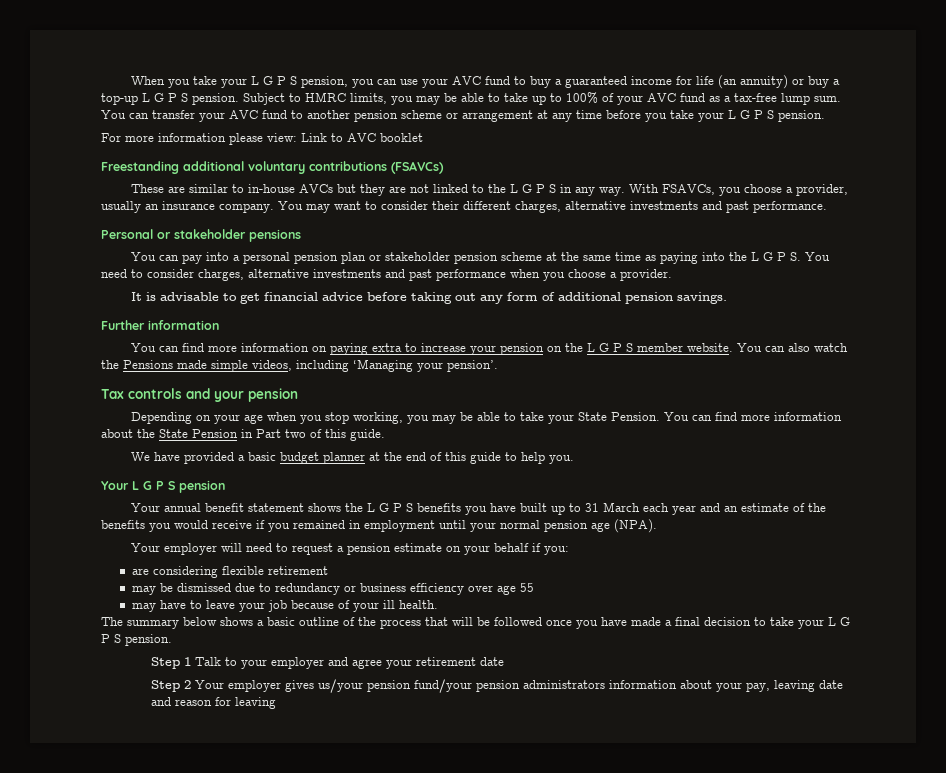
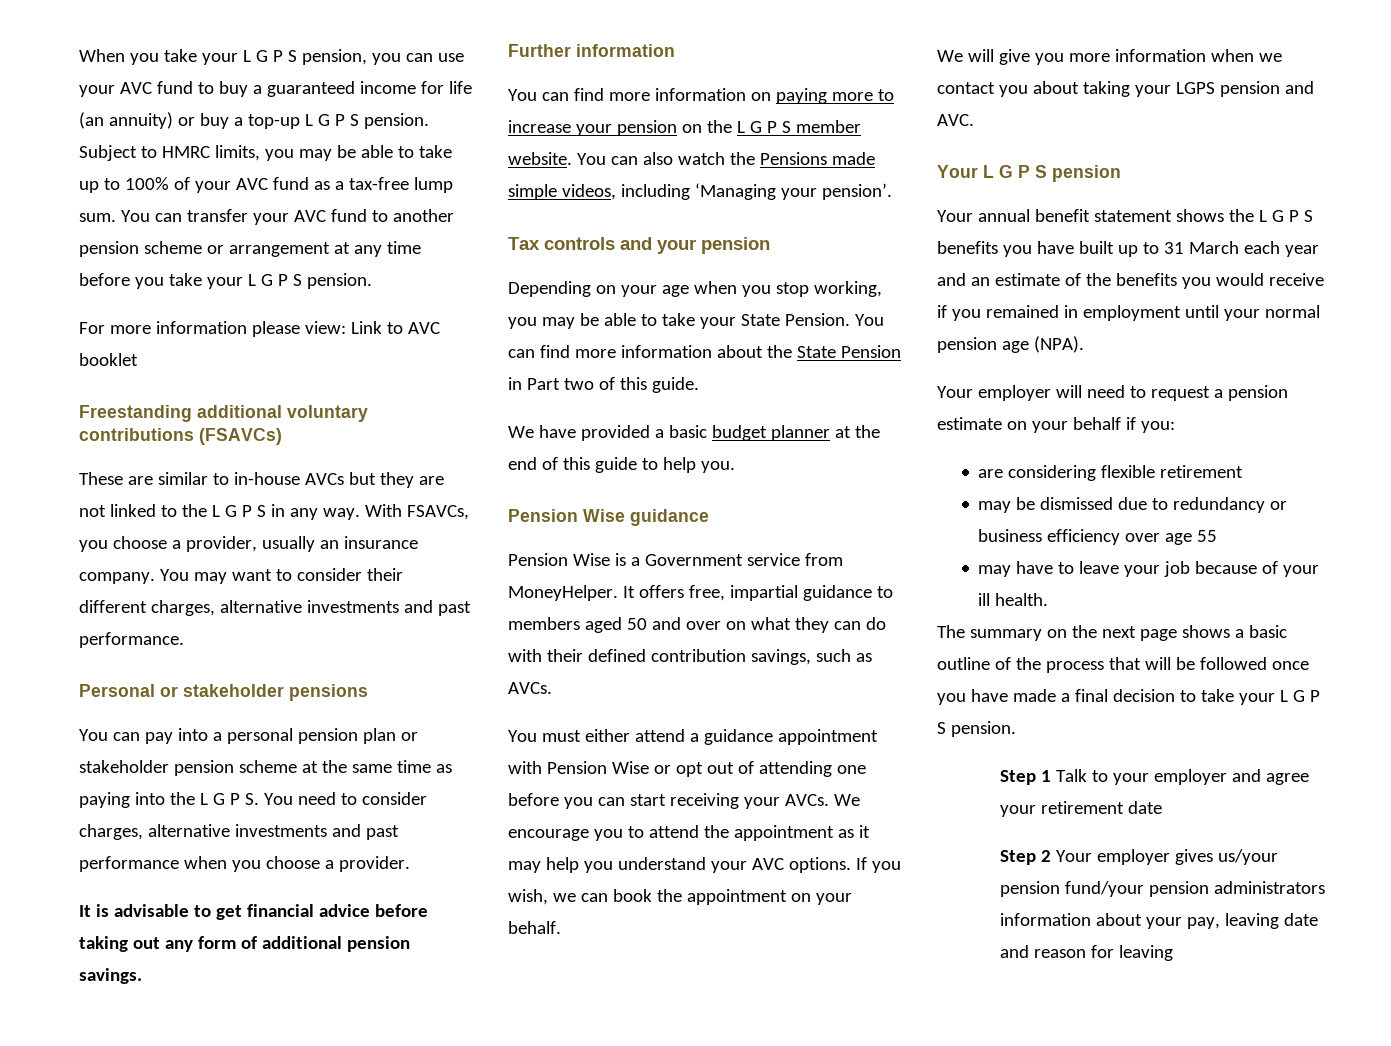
- You can find more information on paying extra to increase your pension on the L G P S member website.
+ You can find more information on paying more to increase your pension on the L G P S member website.
+ Pension Wise guidance
+ Pension Wise is a Government service from MoneyHelper. It offers free, impartial guidance to members aged 50 and over on what they can do with their defined contribution savings, such as AVCs.
+ You must either attend a guidance appointment with Pension Wise or opt out of attending one before you can start receiving your AVCs. We encourage you to attend the appointment as it may help you understand your AVC options. If you wish, we can book the appointment on your behalf.
+ We will give you more information when we contact you about taking your LGPS pension and AVC.
- The summary below shows a basic outline of the process that will be followed once you have made a final decision to take your L G P S pension.
+ The summary on the next page shows a basic outline of the process that will be followed once you have made a final decision to take your L G P S pension.

